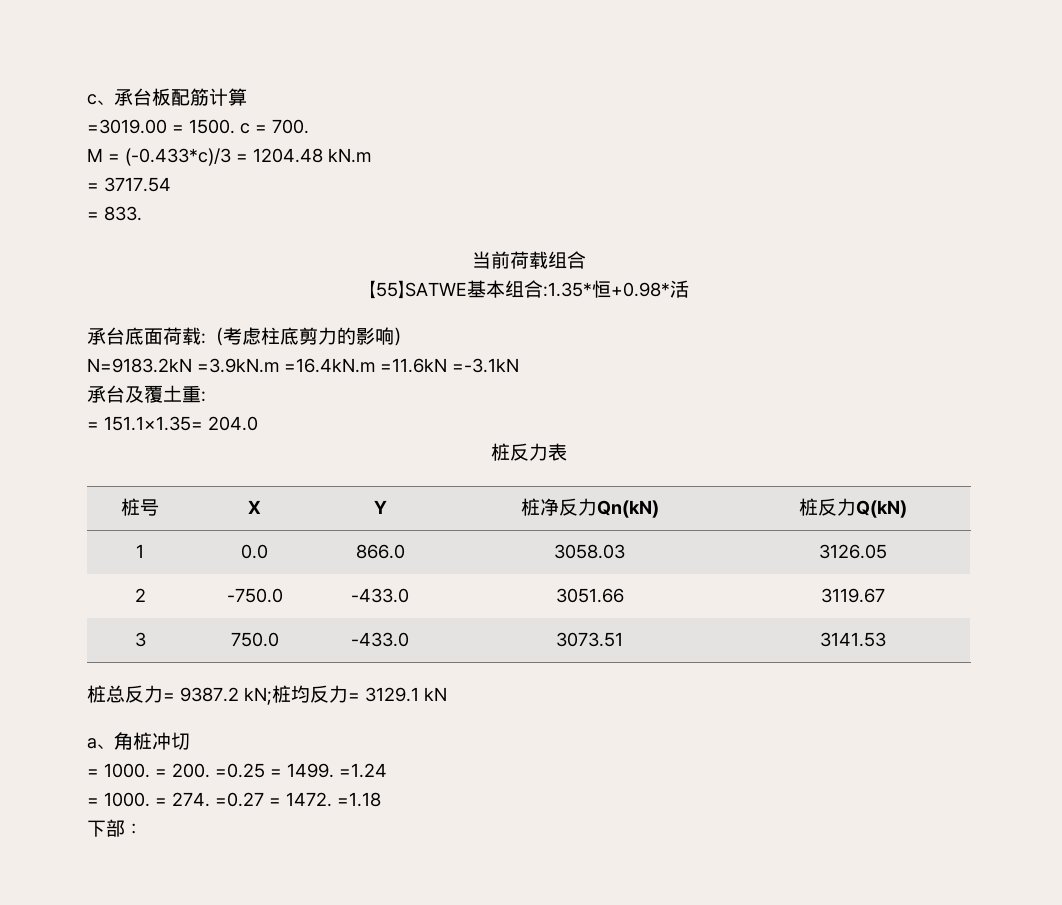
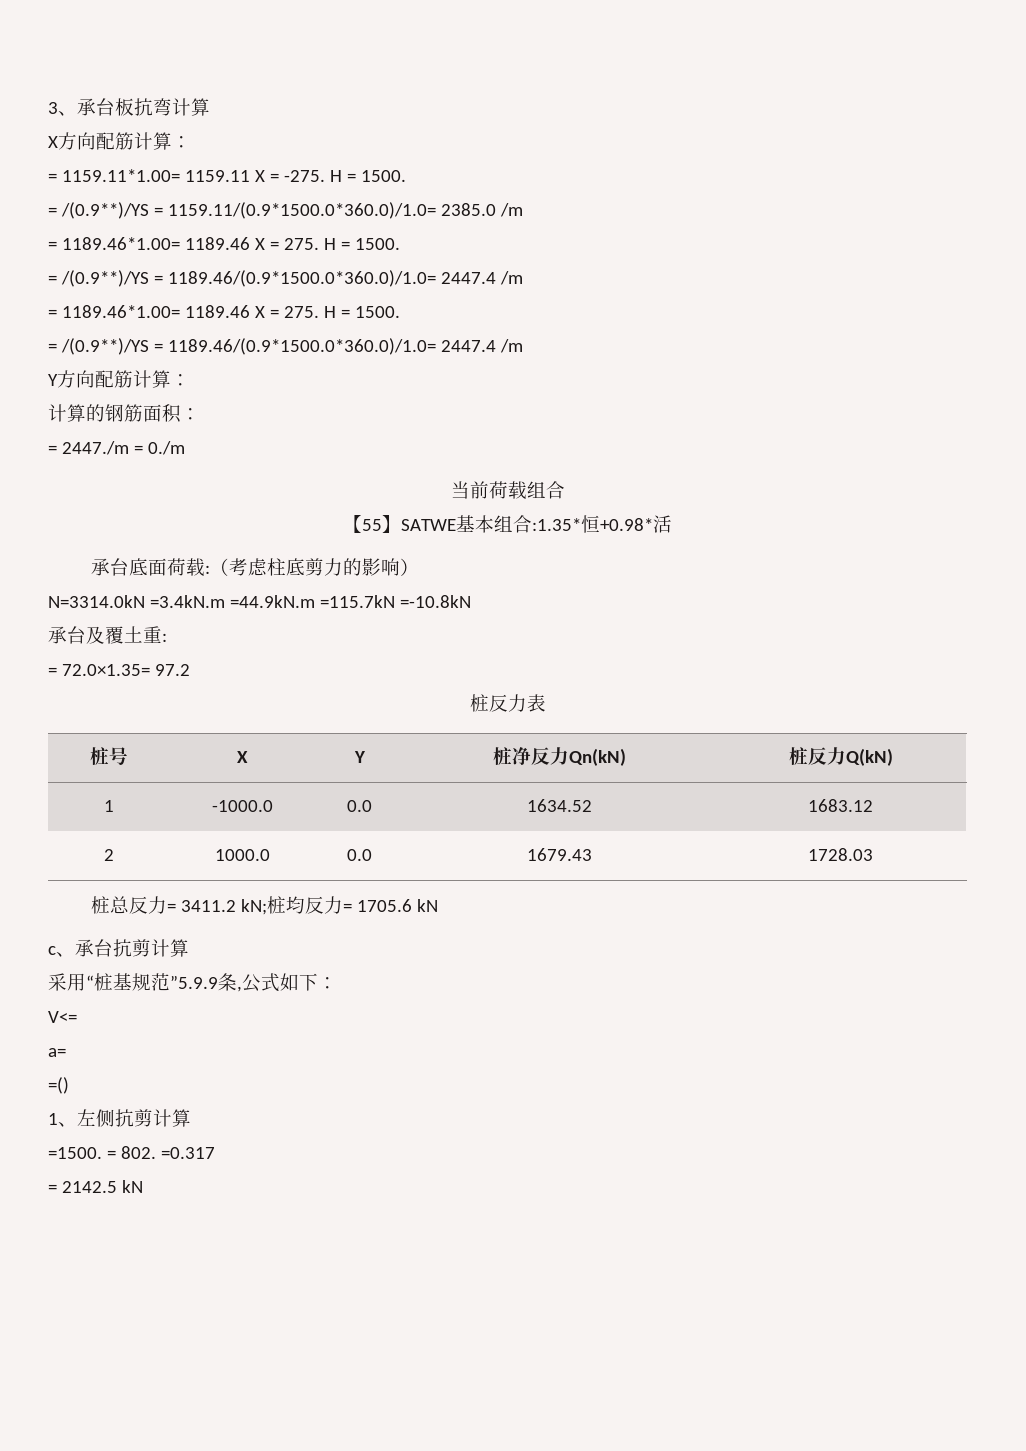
- c、承台板配筋计算
- =3019.00 = 1500. c = 700.
- M = (-0.433*c)/3 = 1204.48 kN.m
- = 3717.54
- = 833.
+ 3、承台板抗弯计算
+ X方向配筋计算：
+ = 1159.11*1.00= 1159.11 X = -275. H = 1500.
+ = /(0.9**)/YS = 1159.11/(0.9*1500.0*360.0)/1.0= 2385.0 /m
+ = 1189.46*1.00= 1189.46 X = 275. H = 1500.
+ = /(0.9**)/YS = 1189.46/(0.9*1500.0*360.0)/1.0= 2447.4 /m
+ = 1189.46*1.00= 1189.46 X = 275. H = 1500.
+ = /(0.9**)/YS = 1189.46/(0.9*1500.0*360.0)/1.0= 2447.4 /m
+ Y方向配筋计算：
+ 计算的钢筋面积：
+ = 2447./m = 0./m
- N=9183.2kN =3.9kN.m =16.4kN.m =11.6kN =-3.1kN
+ N=3314.0kN =3.4kN.m =44.9kN.m =115.7kN =-10.8kN
- = 151.1×1.35= 204.0
+ = 72.0×1.35= 97.2
- 1 | 0.0 | 866.0 | 3058.03 | 3126.05
- 2 | -750.0 | -433.0 | 3051.66 | 3119.67
- 3 | 750.0 | -433.0 | 3073.51 | 3141.53
+ 1 | -1000.0 | 0.0 | 1634.52 | 1683.12
+ 2 | 1000.0 | 0.0 | 1679.43 | 1728.03
- 桩总反力= 9387.2 kN;桩均反力= 3129.1 kN
+ 桩总反力= 3411.2 kN;桩均反力= 1705.6 kN
- a、角桩冲切
- = 1000. = 200. =0.25 = 1499. =1.24
- = 1000. = 274. =0.27 = 1472. =1.18
- 下部：
+ c、承台抗剪计算
+ 采用“桩基规范”5.9.9条,公式如下：
+ V<=
+ a=
+ =()
+ 1、左侧抗剪计算
+ =1500. = 802. =0.317
+ = 2142.5 kN

